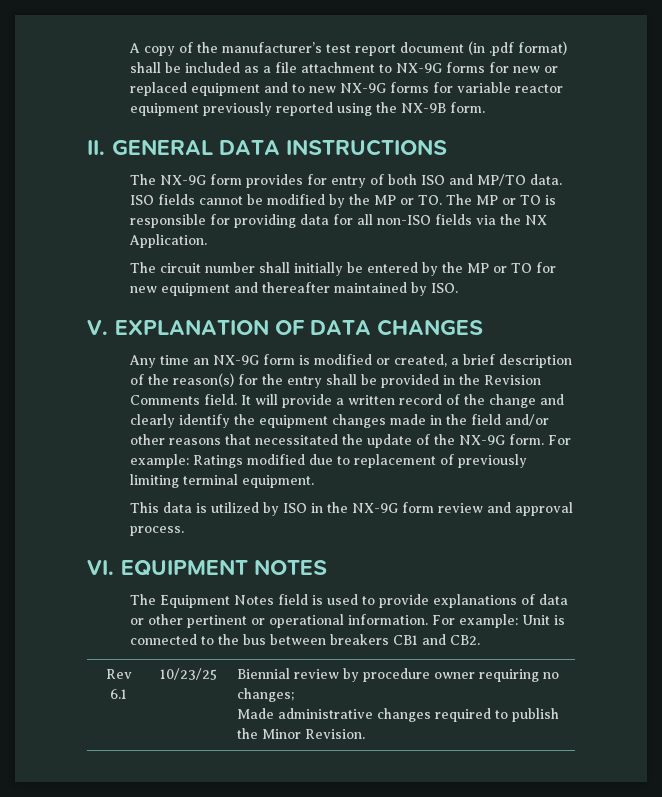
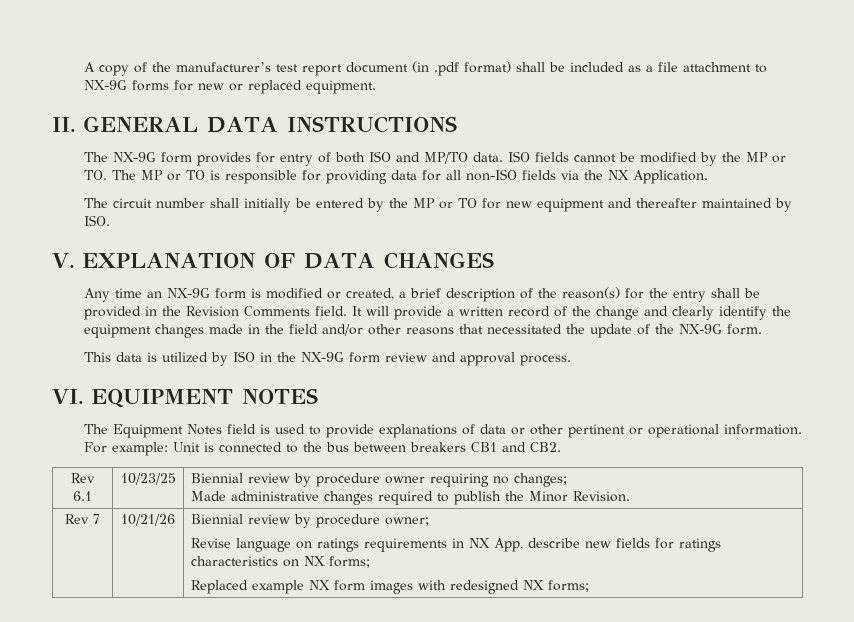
- A copy of the manufacturer’s test report document (in .pdf format) shall be included as a file attachment to NX-9G forms for new or replaced equipment and to new NX-9G forms for variable reactor equipment previously reported using the NX-9B form.
+ A copy of the manufacturer’s test report document (in .pdf format) shall be included as a file attachment to NX-9G forms for new or replaced equipment.
- For example: Ratings modified due to replacement of previously limiting terminal equipment.
+ Rev 7 | 10/21/26 | Biennial review by procedure owner;
+ Revise language on ratings requirements in NX App, describe new fields for ratings characteristics on NX forms;
+ Replaced example NX form images with redesigned NX forms;

